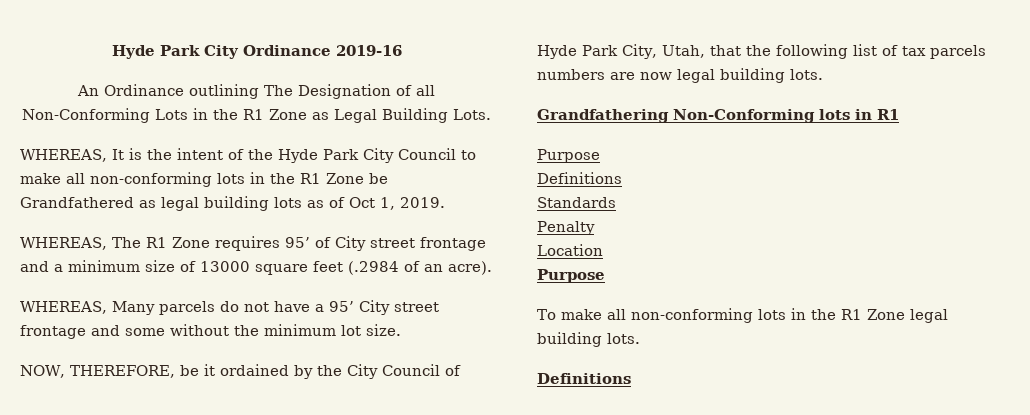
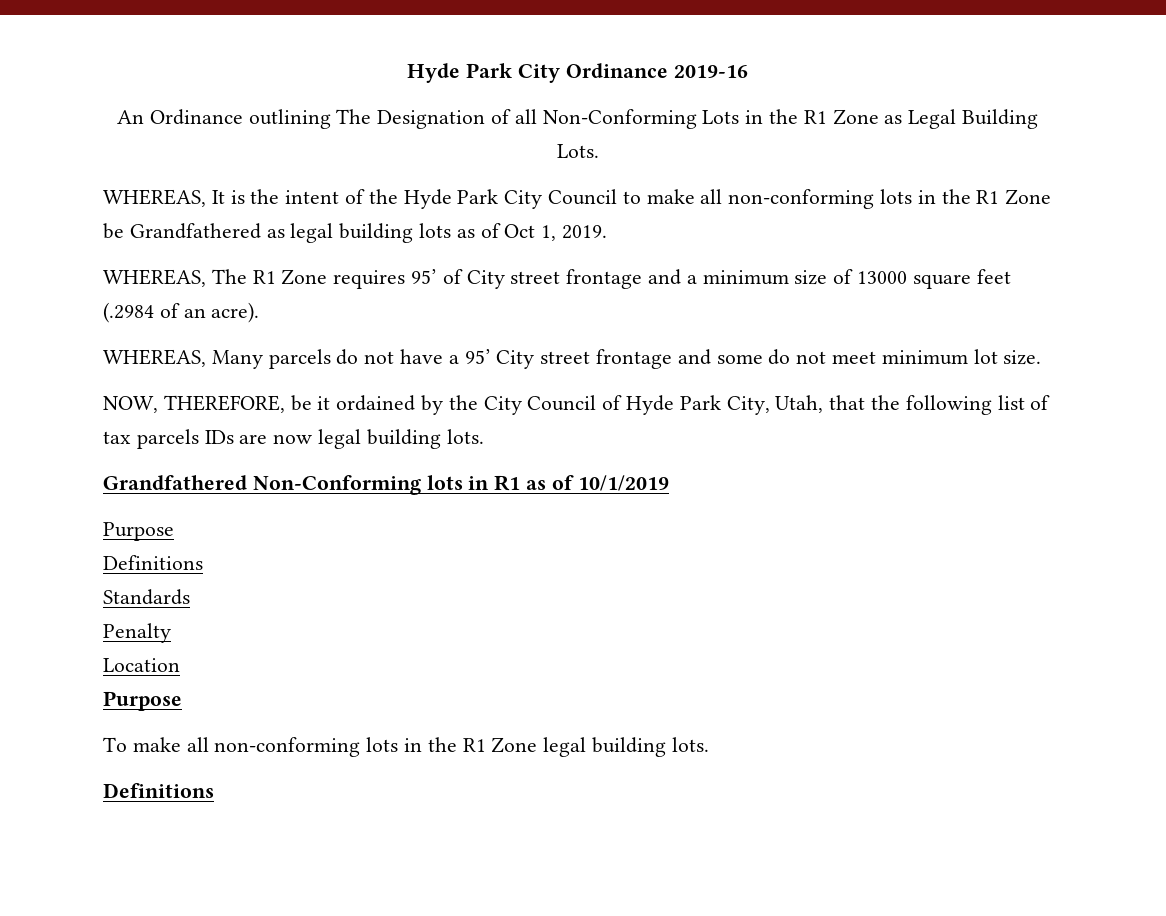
- WHEREAS, Many parcels do not have a 95’ City street frontage and some without the minimum lot size.
+ WHEREAS, Many parcels do not have a 95’ City street frontage and some do not meet minimum lot size.
- NOW, THEREFORE, be it ordained by the City Council of Hyde Park City, Utah, that the following list of tax parcels numbers are now legal building lots.
+ NOW, THEREFORE, be it ordained by the City Council of Hyde Park City, Utah, that the following list of tax parcels IDs are now legal building lots.
- Grandfathering Non-Conforming lots in R1
+ Grandfathered Non-Conforming lots in R1 as of 10/1/2019

